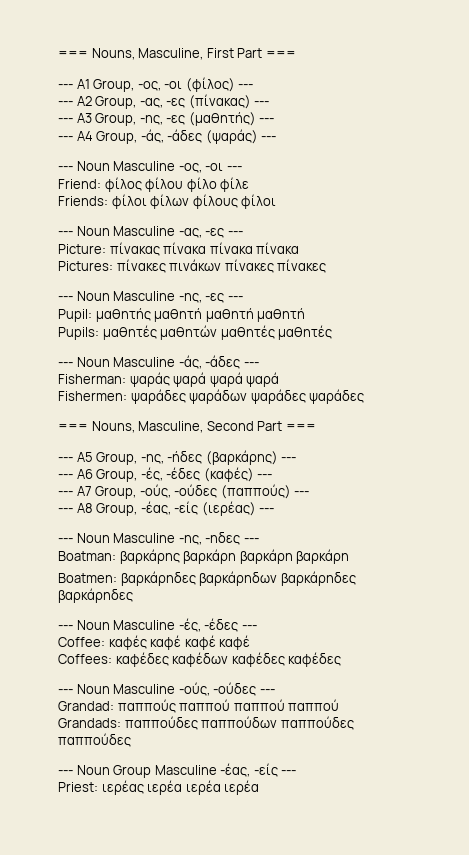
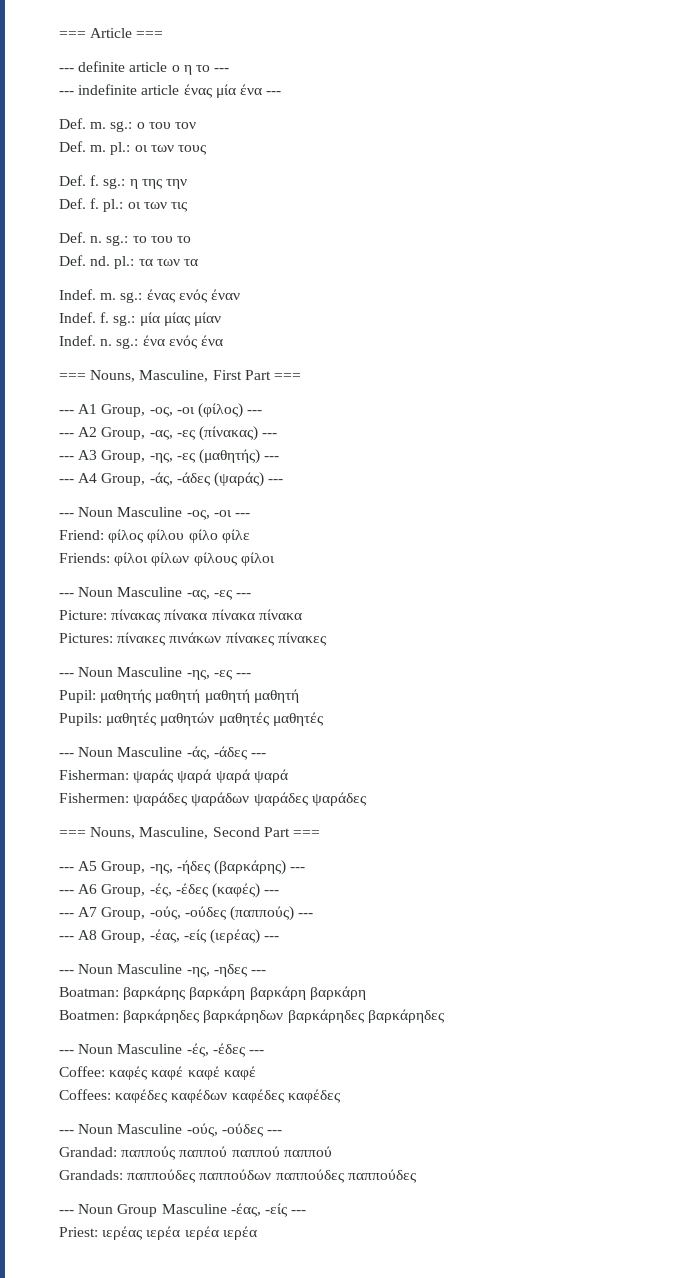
+ === Article ===
+ --- definite article ο η το ---
+ --- indefinite article ένας μία ένα ---
+ Def. m. sg.: ο του τον
+ Def. m. pl.: οι των τους
+ Def. f. sg.: η της την
+ Def. f. pl.: οι των τις
+ Def. n. sg.: το του το
+ Def. nd. pl.: τα των τα
+ Indef. m. sg.: ένας ενός έναν
+ Indef. f. sg.: μία μίας μίαν
+ Indef. n. sg.: ένα ενός ένα

